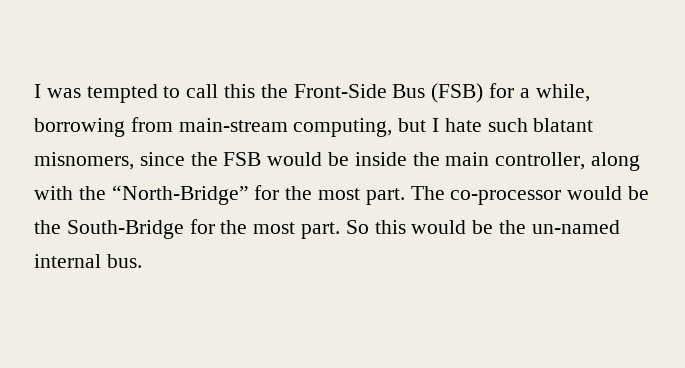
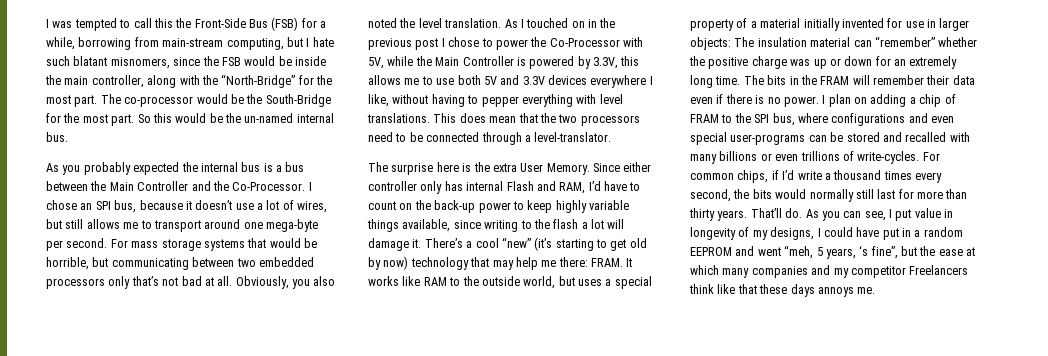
+ As you probably expected the internal bus is a bus between the Main Controller and the Co-Processor. I chose an SPI bus, because it doesn’t use a lot of wires, but still allows me to transport around one mega-byte per second. For mass storage systems that would be horrible, but communicating between two embedded processors only that’s not bad at all. Obviously, you also noted the level translation. As I touched on in the previous post I chose to power the Co-Processor with 5V, while the Main Controller is powered by 3.3V, this allows me to use both 5V and 3.3V devices everywhere I like, without having to pepper everything with level translations. This does mean that the two processors need to be connected through a level-translator.
+ The surprise here is the extra User Memory. Since either controller only has internal Flash and RAM, I’d have to count on the back-up power to keep highly variable things available, since writing to the flash a lot will damage it. There’s a cool “new” (it’s starting to get old by now) technology that may help me there: FRAM. It works like RAM to the outside world, but uses a special property of a material initially invented for use in larger objects: The insulation material can “remember” whether the positive charge was up or down for an extremely long time. The bits in the FRAM will remember their data even if there is no power. I plan on adding a chip of FRAM to the SPI bus, where configurations and even special user-programs can be stored and recalled with many billions or even trillions of write-cycles. For common chips, if I’d write a thousand times every second, the bits would normally still last for more than thirty years. That’ll do. As you can see, I put value in longevity of my designs, I could have put in a random EEPROM and went “meh, 5 years, ‘s fine”, but the ease at which many companies and my competitor Freelancers think like that these days annoys me.

